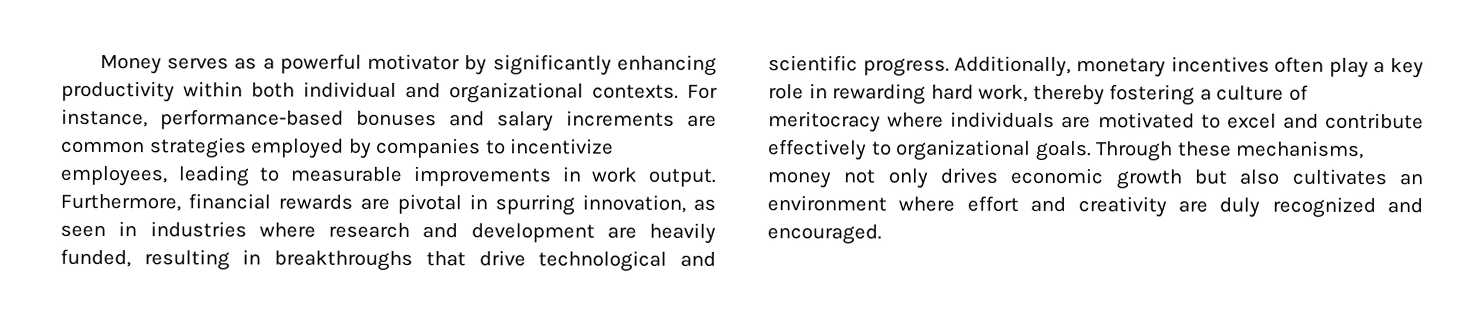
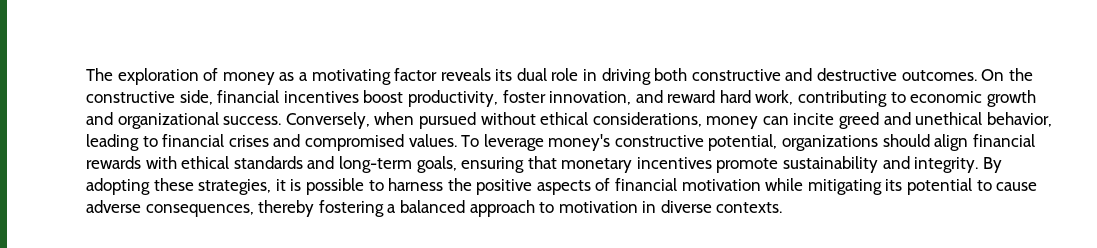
- Money serves as a powerful motivator by significantly enhancing productivity within both individual and organizational contexts. For instance, performance-based bonuses and salary increments are common strategies employed by companies to incentivize employees, leading to measurable improvements in work output. Furthermore, financial rewards are pivotal in spurring innovation, as seen in industries where research and development are heavily funded, resulting in breakthroughs that drive technological and scientific progress. Additionally, monetary incentives often play a key role in rewarding hard work, thereby fostering a culture of meritocracy where individuals are motivated to excel and contribute effectively to organizational goals. Through these mechanisms, money not only drives economic growth but also cultivates an environment where effort and creativity are duly recognized and encouraged.
+ The exploration of money as a motivating factor reveals its dual role in driving both constructive and destructive outcomes. On the constructive side, financial incentives boost productivity, foster innovation, and reward hard work, contributing to economic growth and organizational success. Conversely, when pursued without ethical considerations, money can incite greed and unethical behavior, leading to financial crises and compromised values. To leverage money's constructive potential, organizations should align financial rewards with ethical standards and long-term goals, ensuring that monetary incentives promote sustainability and integrity. By adopting these strategies, it is possible to harness the positive aspects of financial motivation while mitigating its potential to cause adverse consequences, thereby fostering a balanced approach to motivation in diverse contexts.

